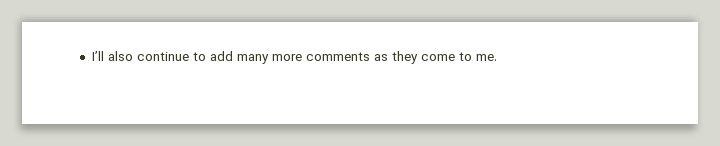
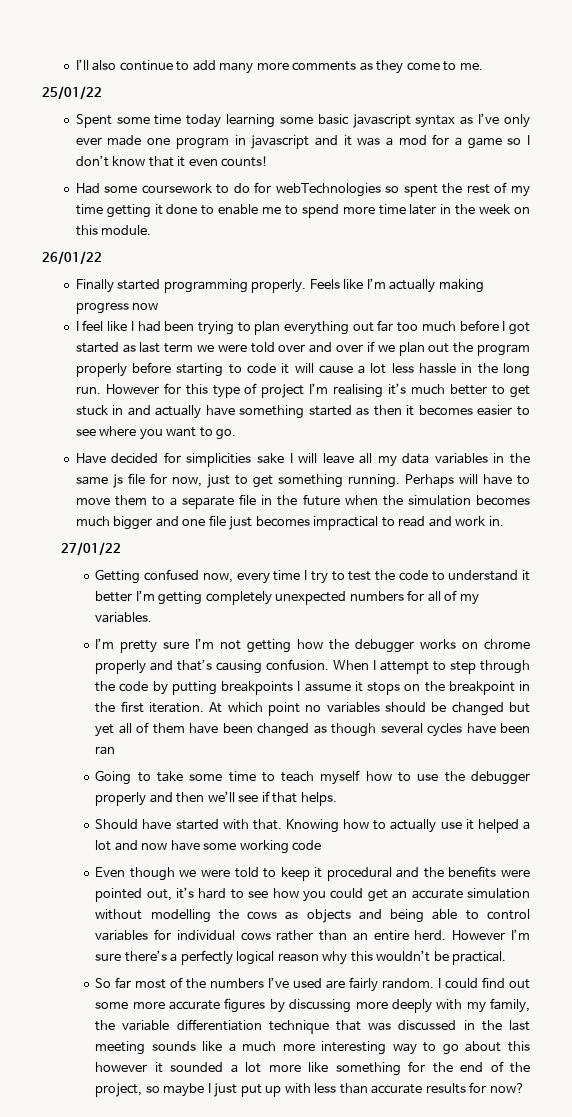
+ 25/01/22
+ Spent some time today learning some basic javascript syntax as I’ve only ever made one program in javascript and it was a mod for a game so I don’t know that it even counts!
+ Had some coursework to do for webTechnologies so spent the rest of my time getting it done to enable me to spend more time later in the week on this module.
+ 26/01/22
+ Finally started programming properly. Feels like I’m actually making progress now
+ I feel like I had been trying to plan everything out far too much before I got started as last term we were told over and over if we plan out the program properly before starting to code it will cause a lot less hassle in the long run. However for this type of project I’m realising it’s much better to get stuck in and actually have something started as then it becomes easier to see where you want to go.
+ Have decided for simplicities sake I will leave all my data variables in the same js file for now, just to get something running. Perhaps will have to move them to a separate file in the future when the simulation becomes much bigger and one file just becomes impractical to read and work in.
+ 27/01/22
+ Getting confused now, every time I try to test the code to understand it better I’m getting completely unexpected numbers for all of my variables.
+ I’m pretty sure I’m not getting how the debugger works on chrome properly and that’s causing confusion. When I attempt to step through the code by putting breakpoints I assume it stops on the breakpoint in the first iteration. At which point no variables should be changed but yet all of them have been changed as though several cycles have been ran
+ Going to take some time to teach myself how to use the debugger properly and then we’ll see if that helps.
+ Should have started with that. Knowing how to actually use it helped a lot and now have some working code
+ Even though we were told to keep it procedural and the benefits were pointed out, it’s hard to see how you could get an accurate simulation without modelling the cows as objects and being able to control variables for individual cows rather than an entire herd. However I’m sure there’s a perfectly logical reason why this wouldn’t be practical.
+ So far most of the numbers I’ve used are fairly random. I could find out some more accurate figures by discussing more deeply with my family, the variable differentiation technique that was discussed in the last meeting sounds like a much more interesting way to go about this however it sounded a lot more like something for the end of the project, so maybe I just put up with less than accurate results for now?

